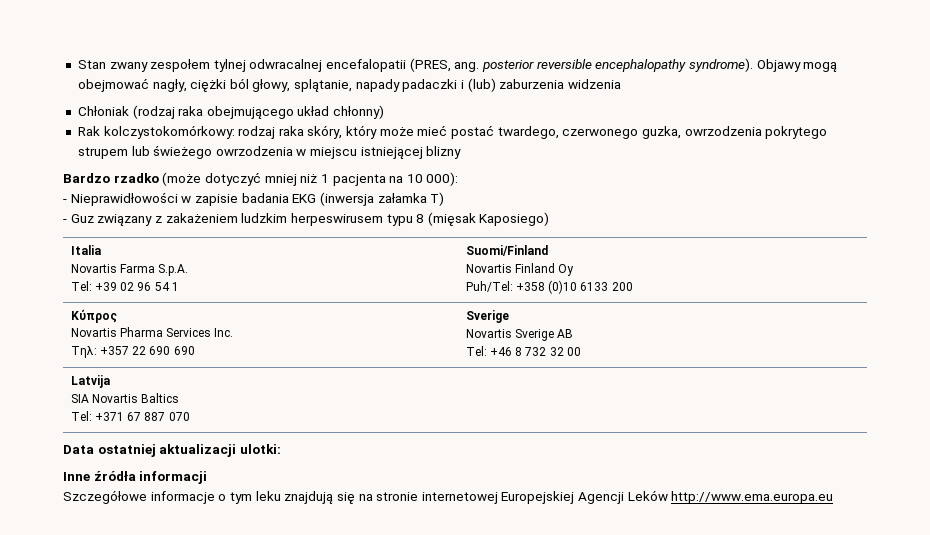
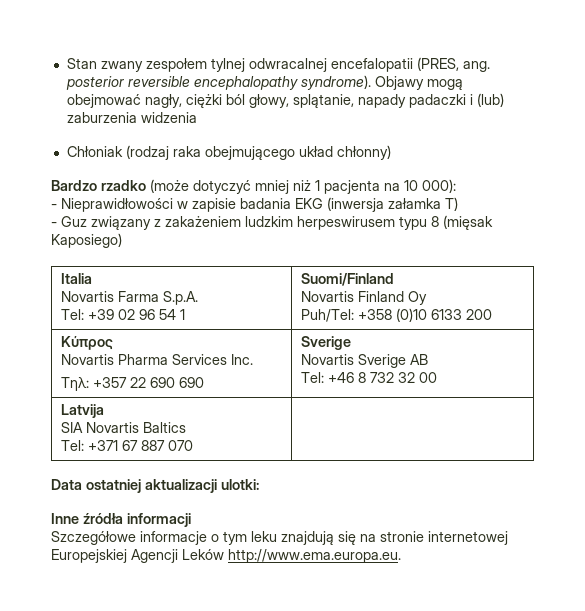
- Rak kolczystokomórkowy: rodzaj raka skóry, który może mieć postać twardego, czerwonego guzka, owrzodzenia pokrytego strupem lub świeżego owrzodzenia w miejscu istniejącej blizny
- Szczegółowe informacje o tym leku znajdują się na stronie internetowej Europejskiej Agencji Leków http://www.ema.europa.eu
+ Szczegółowe informacje o tym leku znajdują się na stronie internetowej Europejskiej Agencji Leków http://www.ema.europa.eu.

